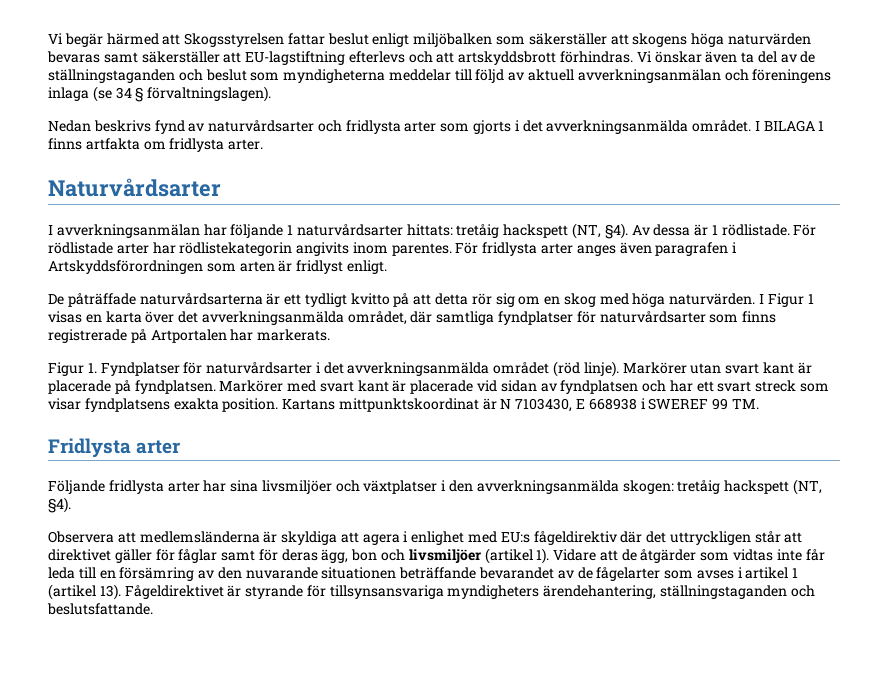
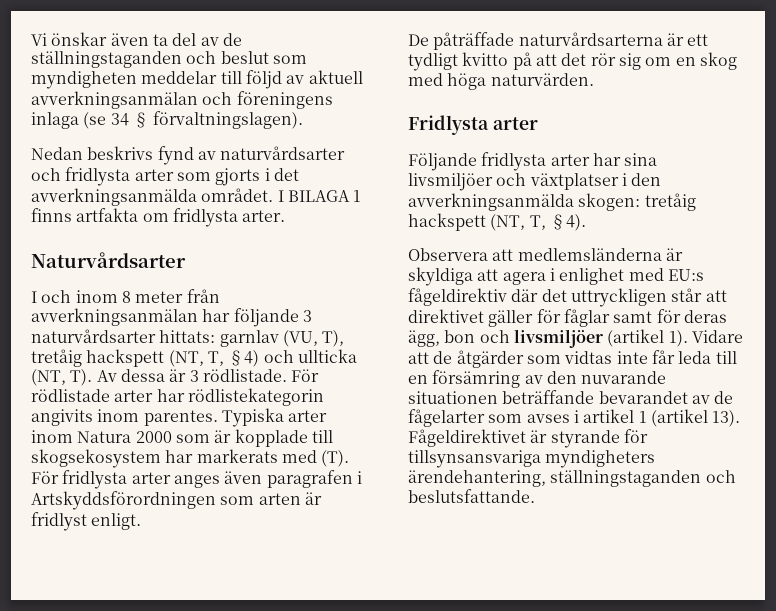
- Vi begär härmed att Skogsstyrelsen fattar beslut enligt miljöbalken som säkerställer att skogens höga naturvärden bevaras samt säkerställer att EU-lagstiftning efterlevs och att artskyddsbrott förhindras. Vi önskar även ta del av de ställningstaganden och beslut som myndigheterna meddelar till följd av aktuell avverkningsanmälan och föreningens inlaga (se 34 § förvaltningslagen).
+ Vi önskar även ta del av de ställningstaganden och beslut som myndigheten meddelar till följd av aktuell avverkningsanmälan och föreningens inlaga (se 34 § förvaltningslagen).
- I avverkningsanmälan har följande 1 naturvårdsarter hittats: tretåig hackspett (NT, §4). Av dessa är 1 rödlistade.
+ I och inom 8 meter från avverkningsanmälan har följande 3 naturvårdsarter hittats: garnlav (VU, T), tretåig hackspett (NT, T, §4) och ullticka (NT, T). Av dessa är 3 rödlistade.
- För fridlysta arter anges även paragrafen i Artskyddsförordningen som arten är fridlyst enligt.
+ Typiska arter inom Natura 2000 som är kopplade till skogsekosystem har markerats med (T). För fridlysta arter anges även paragrafen i Artskyddsförordningen som arten är fridlyst enligt.
- De påträffade naturvårdsarterna är ett tydligt kvitto på att detta rör sig om en skog med höga naturvärden. I Figur 1 visas en karta över det avverkningsanmälda området, där samtliga fyndplatser för naturvårdsarter som finns registrerade på Artportalen har markerats.
- Figur 1. Fyndplatser för naturvårdsarter i det avverkningsanmälda området (röd linje). Markörer utan svart kant är placerade på fyndplatsen. Markörer med svart kant är placerade vid sidan av fyndplatsen och har ett svart streck som visar fyndplatsens exakta position. Kartans mittpunktskoordinat är N 7103430, E 668938 i SWEREF 99 TM.
+ De påträffade naturvårdsarterna är ett tydligt kvitto på att det rör sig om en skog med höga naturvärden.
- Följande fridlysta arter har sina livsmiljöer och växtplatser i den avverkningsanmälda skogen: tretåig hackspett (NT, §4).
+ Följande fridlysta arter har sina livsmiljöer och växtplatser i den avverkningsanmälda skogen: tretåig hackspett (NT, T, §4).

